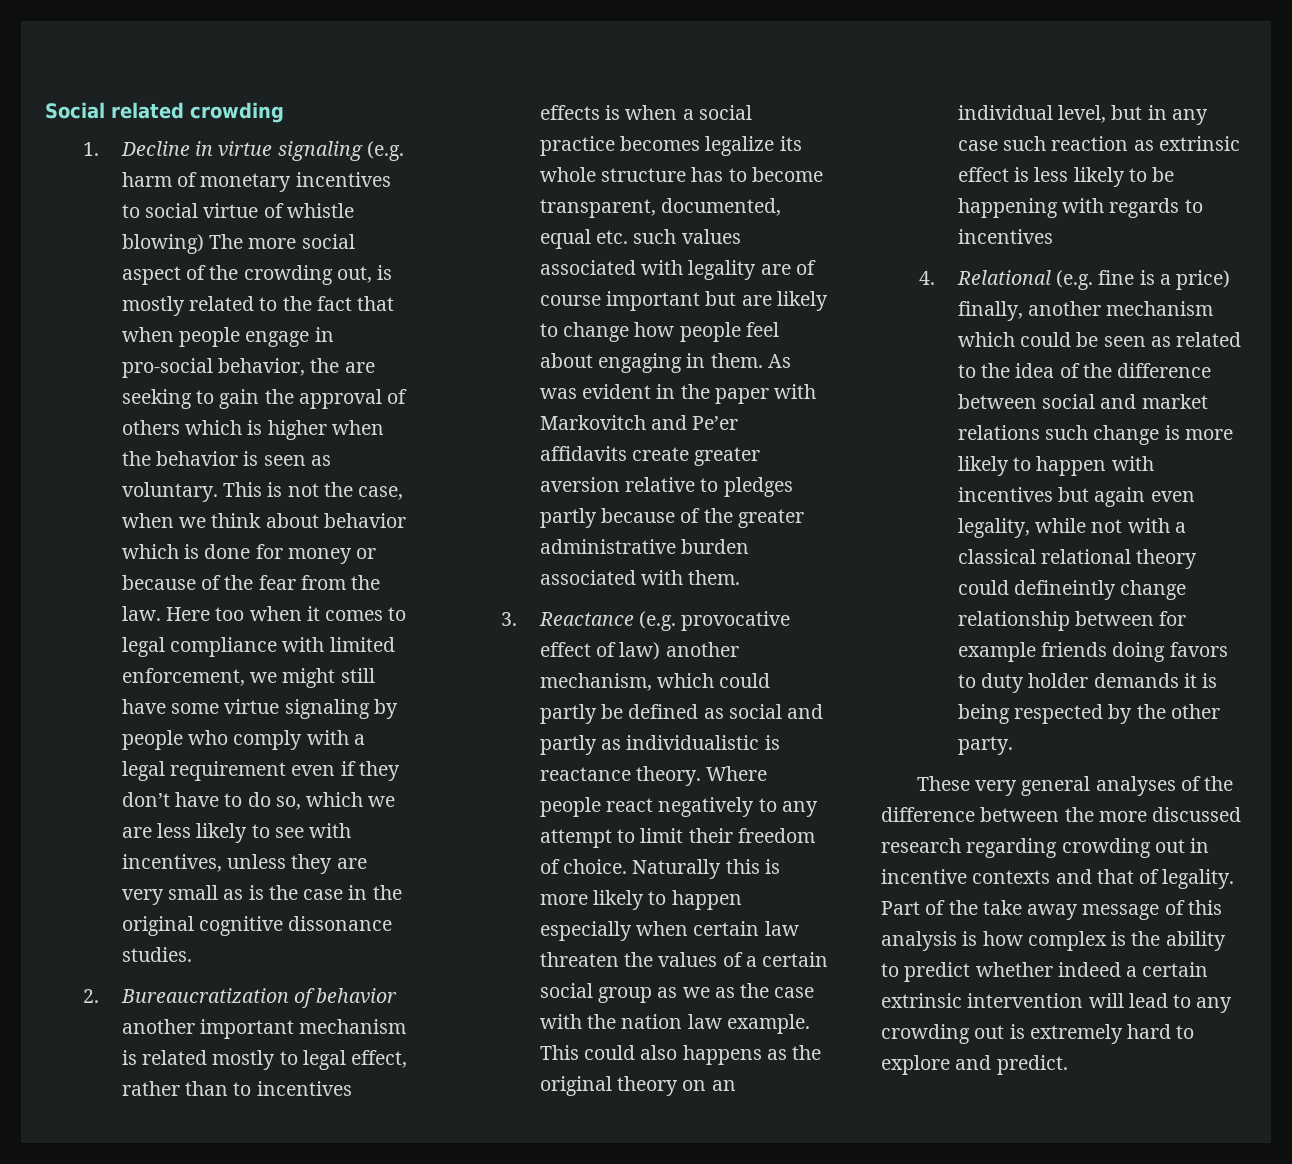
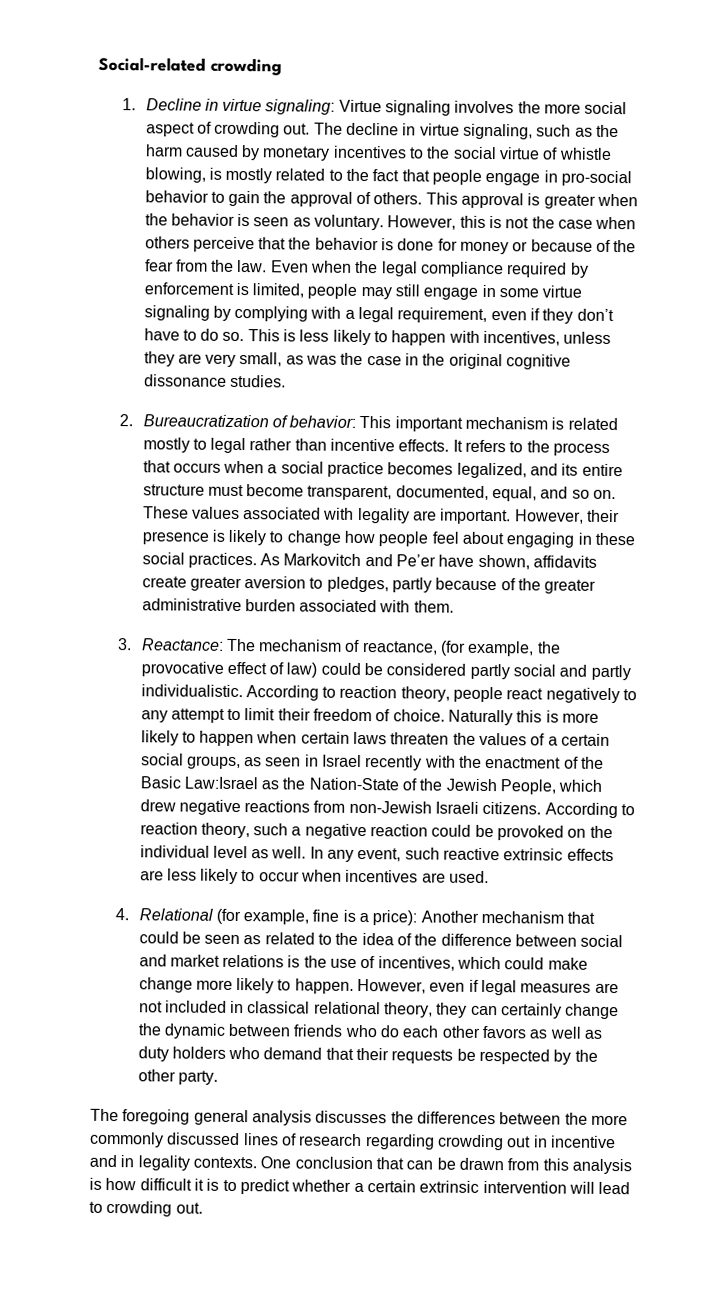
- Social related crowding
+ Social-related crowding
- 1. Decline in virtue signaling (e.g. harm of monetary incentives to social virtue of whistle blowing) The more social aspect of the crowding out, is mostly related to the fact that when people engage in pro-social behavior, the are seeking to gain the approval of others which is higher when the behavior is seen as voluntary.
+ 1. Decline in virtue signaling: Virtue signaling involves the more social aspect of crowding out. The decline in virtue signaling, such as the harm caused by monetary incentives to the social virtue of whistle blowing, is mostly related to the fact that people engage in pro-social behavior to gain the approval of others. This approval is greater when the behavior is seen as voluntary.
- This is not the case, when we think about behavior which is done for money or because of the fear from the law.
+ However, this is not the case when others perceive that the behavior is done for money or because of the fear from the law.
- Here too when it comes to legal compliance with limited enforcement, we might still have some virtue signaling by people who comply with a legal requirement even if they don’t have to do so, which we are less likely to see with incentives, unless they are very small as is the case in the original cognitive dissonance studies.
+ Even when the legal compliance required by enforcement is limited, people may still engage in some virtue signaling by complying with a legal requirement, even if they don’t have to do so. This is less likely to happen with incentives, unless they are very small, as was the case in the original cognitive dissonance studies.
- 2. Bureaucratization of behavior another important mechanism is related mostly to legal effect, rather than to incentives effects is when a social practice becomes legalize its whole structure has to become transparent, documented, equal etc. such values associated with legality are of course important but are likely to change how people feel about engaging in them. As was evident in the paper with Markovitch and Pe’er affidavits create greater aversion relative to pledges partly because of the greater administrative burden associated with them.
+ 2. Bureaucratization of behavior: This important mechanism is related mostly to legal rather than incentive effects. It refers to the process that occurs when a social practice becomes legalized, and its entire structure must become transparent, documented, equal, and so on. These values associated with legality are important. However, their presence is likely to change how people feel about engaging in these social practices. As Markovitch and Pe’er have shown, affidavits create greater aversion to pledges, partly because of the greater administrative burden associated with them.
- 3. Reactance (e.g. provocative effect of law) another mechanism, which could partly be defined as social and partly as individualistic is reactance theory. Where people react negatively to any attempt to limit their freedom of choice.
+ 3. Reactance: The mechanism of reactance, (for example, the provocative effect of law) could be considered partly social and partly individualistic. According to reaction theory, people react negatively to any attempt to limit their freedom of choice.
- Naturally this is more likely to happen especially when certain law threaten the values of a certain social group as we as the case with the nation law example. This could also happens as the original theory on an individual level, but in any case such reaction as extrinsic effect is less likely to be happening with regards to incentives
+ Naturally this is more likely to happen when certain laws threaten the values of a certain social groups, as seen in Israel recently with the enactment of the Basic Law:Israel as the Nation-State of the Jewish People, which drew negative reactions from non-Jewish Israeli citizens. According to reaction theory, such a negative reaction could be provoked on the individual level as well. In any event, such reactive extrinsic effects are less likely to occur when incentives are used.
- 4. Relational (e.g. fine is a price) finally, another mechanism which could be seen as related to the idea of the difference between social and market relations such change is more likely to happen with incentives but again even legality, while not with a classical relational theory could defineintly change relationship between for example friends doing favors to duty holder demands it is being respected by the other party.
+ 4. Relational (for example, fine is a price): Another mechanism that could be seen as related to the idea of the difference between social and market relations is the use of incentives, which could make change more likely to happen. However, even if legal measures are not included in classical relational theory, they can certainly change the dynamic between friends who do each other favors as well as duty holders who demand that their requests be respected by the other party.
- These very general analyses of the difference between the more discussed research regarding crowding out in incentive contexts and that of legality. Part of the take away message of this analysis is how complex is the ability to predict whether indeed a certain extrinsic intervention will lead to any crowding out is extremely hard to explore and predict.
+ The foregoing general analysis discusses the differences between the more commonly discussed lines of research regarding crowding out in incentive and in legality contexts. One conclusion that can be drawn from this analysis is how difficult it is to predict whether a certain extrinsic intervention will lead to crowding out.

